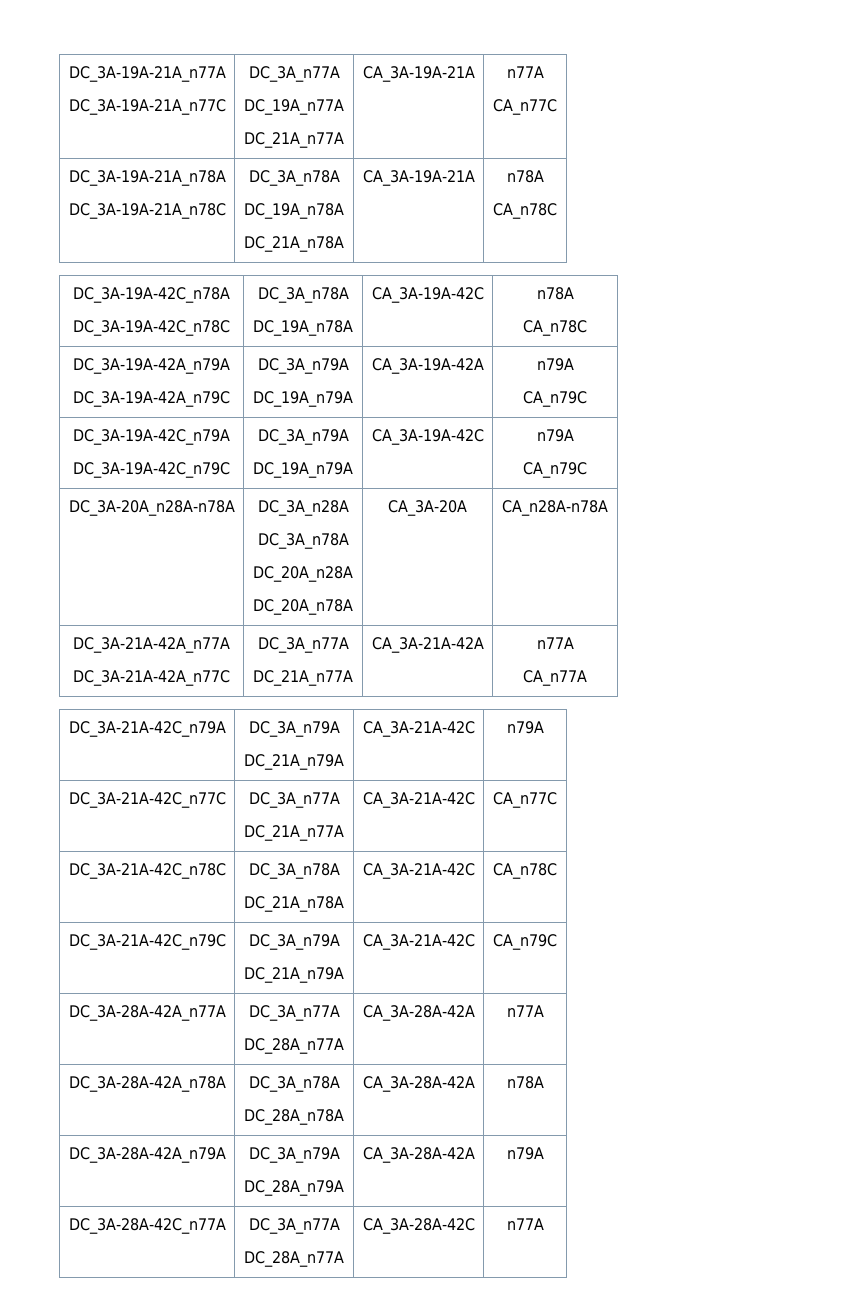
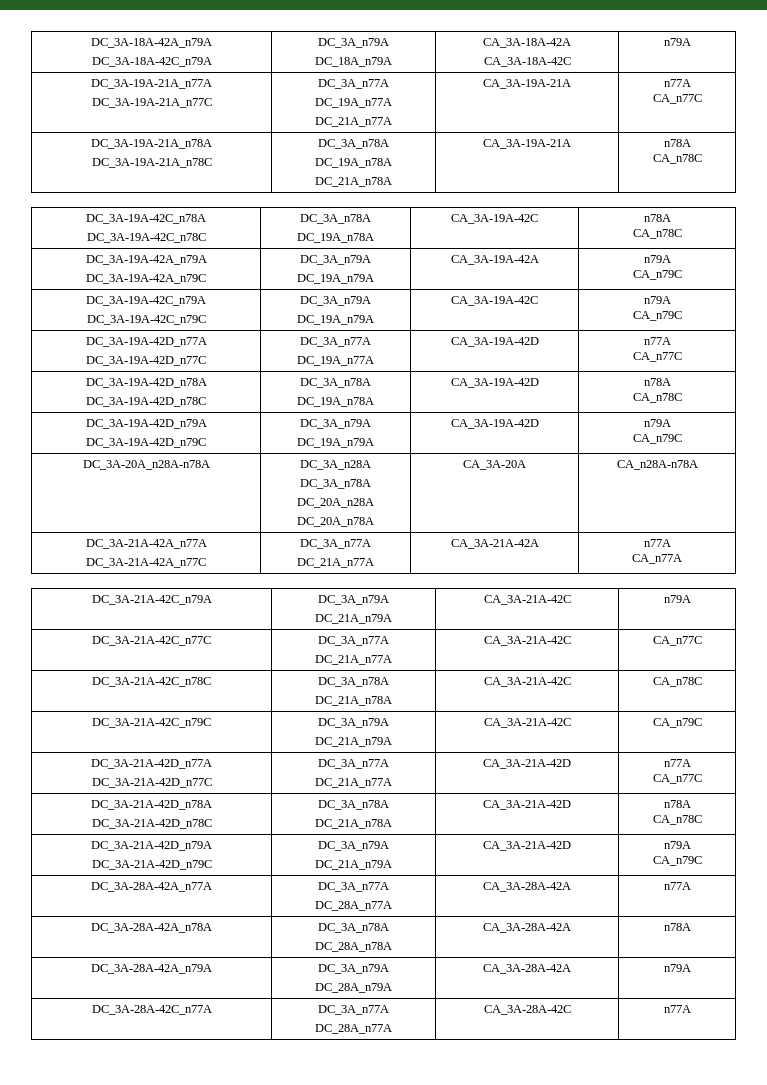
+ DC_3A-18A-42A_n79A
+ DC_3A-18A-42C_n79A | DC_3A_n79A
+ DC_18A_n79A | CA_3A-18A-42A
+ CA_3A-18A-42C | n79A
+ DC_3A-19A-42D_n77A
+ DC_3A-19A-42D_n77C | DC_3A_n77A
+ DC_19A_n77A | CA_3A-19A-42D | n77A
+ CA_n77C
+ DC_3A-19A-42D_n78A
+ DC_3A-19A-42D_n78C | DC_3A_n78A
+ DC_19A_n78A | CA_3A-19A-42D | n78A
+ CA_n78C
+ DC_3A-19A-42D_n79A
+ DC_3A-19A-42D_n79C | DC_3A_n79A
+ DC_19A_n79A | CA_3A-19A-42D | n79A
+ CA_n79C
+ DC_3A-21A-42D_n77A
+ DC_3A-21A-42D_n77C | DC_3A_n77A
+ DC_21A_n77A | CA_3A-21A-42D | n77A
+ CA_n77C
+ DC_3A-21A-42D_n78A
+ DC_3A-21A-42D_n78C | DC_3A_n78A
+ DC_21A_n78A | CA_3A-21A-42D | n78A
+ CA_n78C
+ DC_3A-21A-42D_n79A
+ DC_3A-21A-42D_n79C | DC_3A_n79A
+ DC_21A_n79A | CA_3A-21A-42D | n79A
+ CA_n79C

